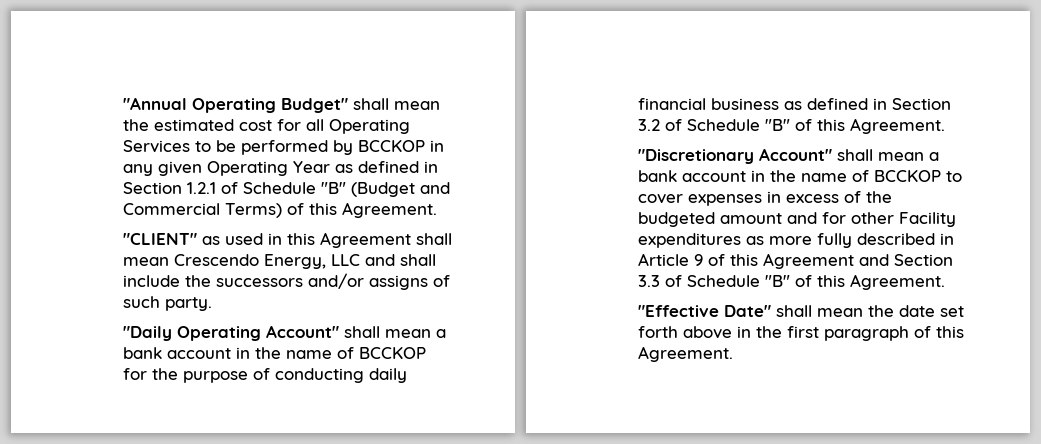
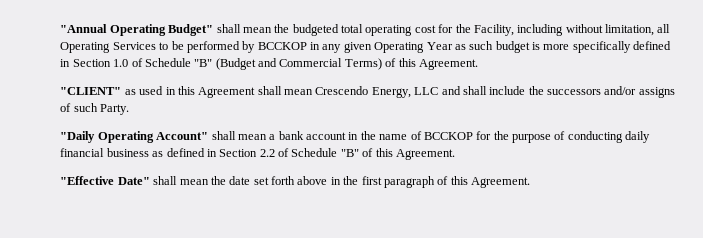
- "Annual Operating Budget" shall mean the estimated cost for all Operating Services to be performed by BCCKOP in any given Operating Year as defined in Section 1.2.1 of Schedule "B" (Budget and Commercial Terms) of this Agreement.
+ "Annual Operating Budget" shall mean the budgeted total operating cost for the Facility, including without limitation, all Operating Services to be performed by BCCKOP in any given Operating Year as such budget is more specifically defined in Section 1.0 of Schedule "B" (Budget and Commercial Terms) of this Agreement.
- "CLIENT" as used in this Agreement shall mean Crescendo Energy, LLC and shall include the successors and/or assigns of such party.
+ "CLIENT" as used in this Agreement shall mean Crescendo Energy, LLC and shall include the successors and/or assigns of such Party.
- "Daily Operating Account" shall mean a bank account in the name of BCCKOP for the purpose of conducting daily financial business as defined in Section 3.2 of Schedule "B" of this Agreement.
- "Discretionary Account" shall mean a bank account in the name of BCCKOP to cover expenses in excess of the budgeted amount and for other Facility expenditures as more fully described in Article 9 of this Agreement and Section 3.3 of Schedule "B" of this Agreement.
+ "Daily Operating Account" shall mean a bank account in the name of BCCKOP for the purpose of conducting daily financial business as defined in Section 2.2 of Schedule "B" of this Agreement.

